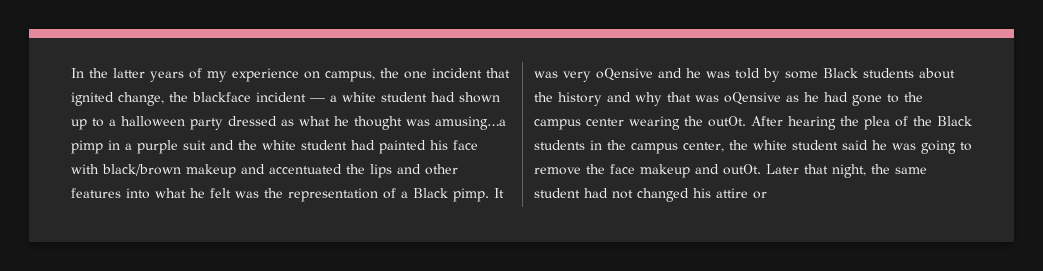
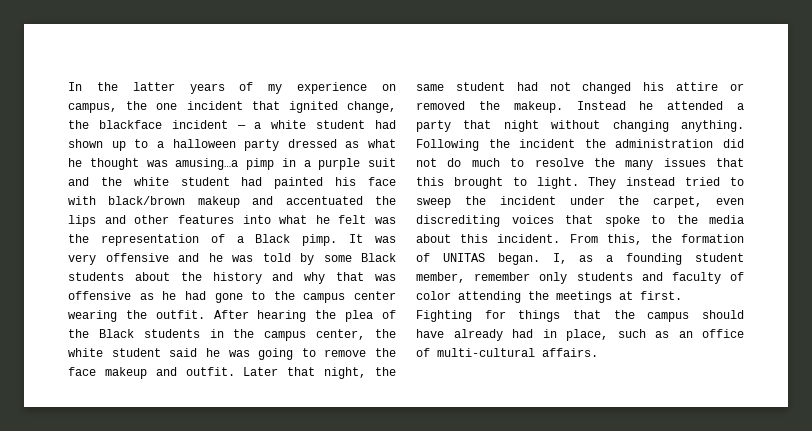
- It was very oQensive and he was told by some Black students about the history and why that was oQensive as he had gone to the campus center wearing the outOt.
+ It was very offensive and he was told by some Black students about the history and why that was offensive as he had gone to the campus center wearing the outfit.
- After hearing the plea of the Black students in the campus center, the white student said he was going to remove the face makeup and outOt.
+ After hearing the plea of the Black students in the campus center, the white student said he was going to remove the face makeup and outfit.
- Later that night, the same student had not changed his attire or
+ Later that night, the same student had not changed his attire or removed the makeup. Instead he attended a party that night without changing anything. Following the incident the administration did not do much to resolve the many issues that this brought to light. They instead tried to sweep the incident under the carpet, even discrediting voices that spoke to the media about this incident. From this, the formation of UNITAS began. I, as a founding student member, remember only students and faculty of color attending the meetings at first. Fighting for things that the campus should have already had in place, such as an office of multi-cultural affairs.

